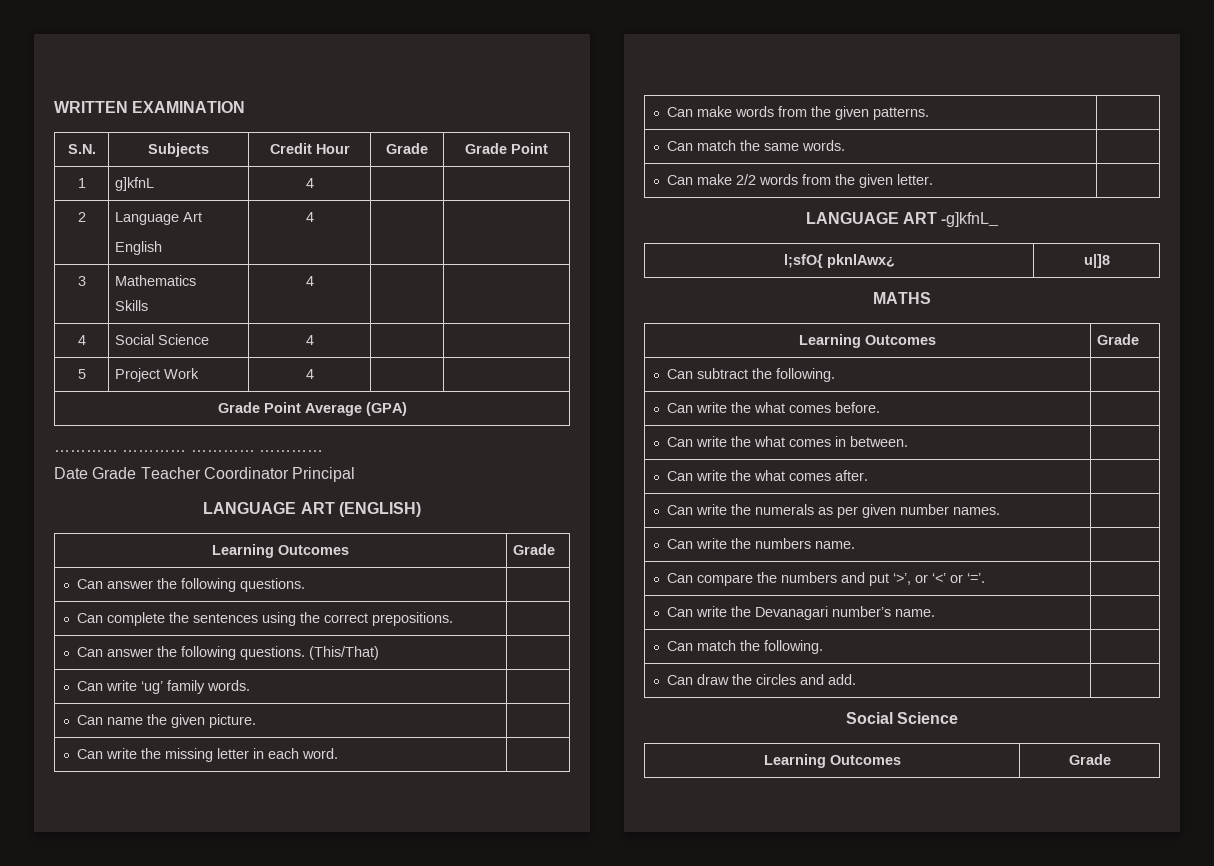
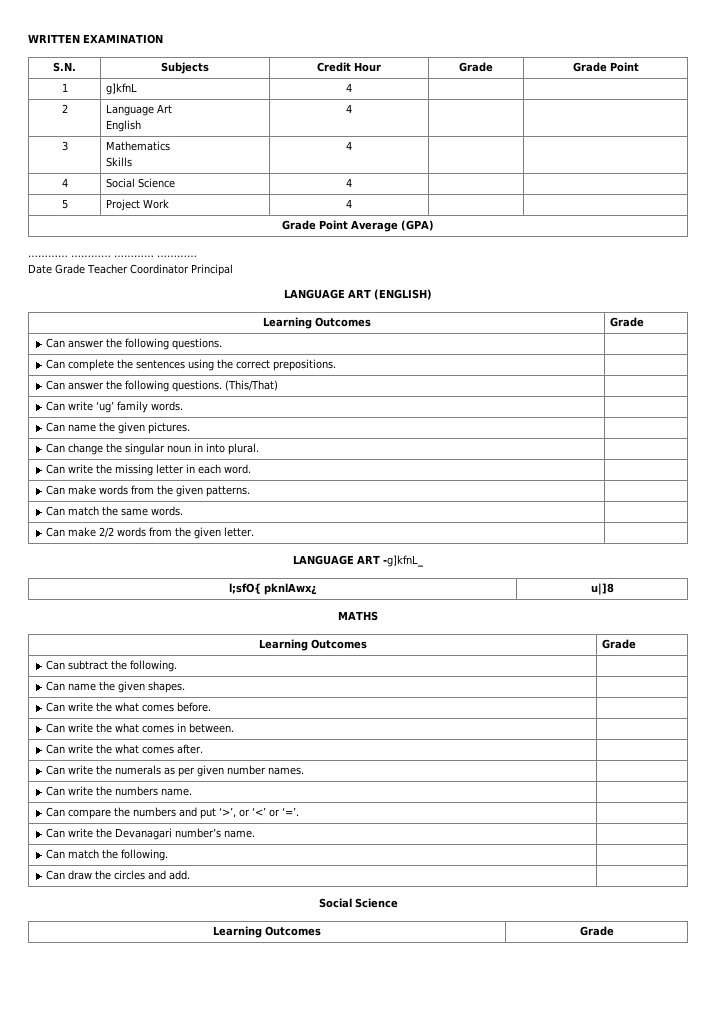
- Can name the given picture. |
+ Can name the given pictures. |
+ Can change the singular noun in into plural. |
+ Can name the given shapes. |

